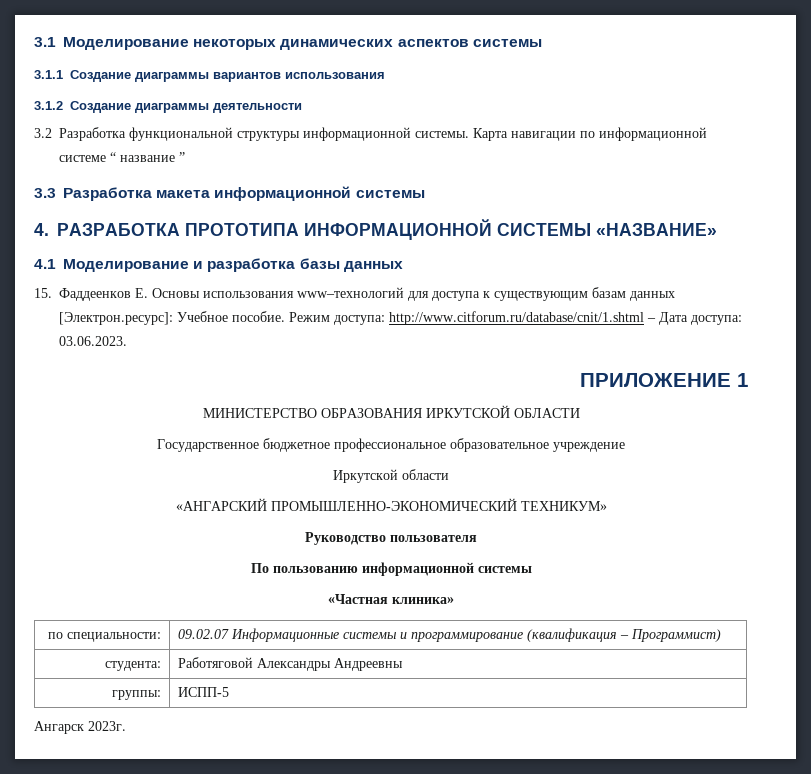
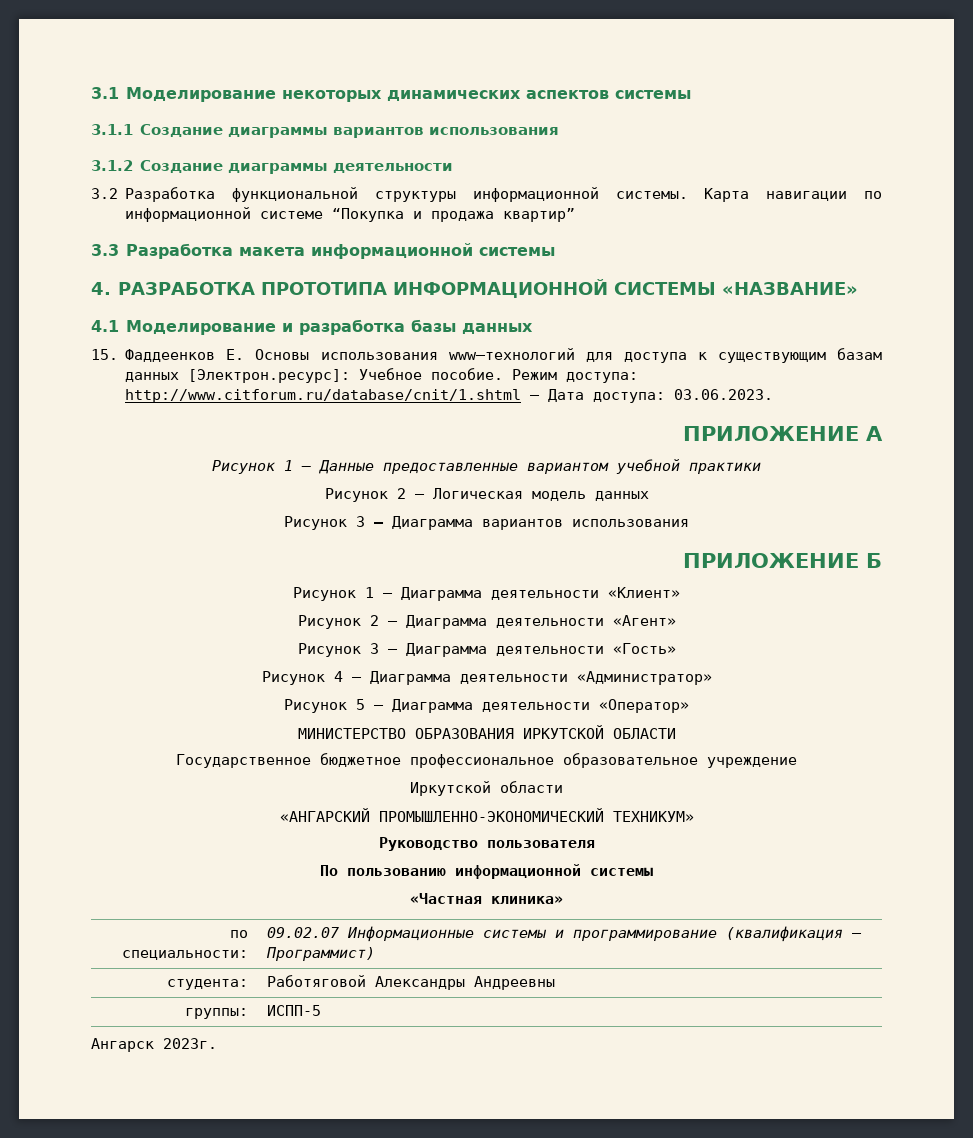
- Карта навигации по информационной системе “ название ”
+ Карта навигации по информационной системе “Покупка и продажа квартир”
- ПРИЛОЖЕНИЕ 1
+ ПРИЛОЖЕНИЕ А
+ Рисунок 1 – Данные предоставленные вариантом учебной практики
+ Рисунок 2 – Логическая модель данных
+ Рисунок 3 – Диаграмма вариантов использования
+ ПРИЛОЖЕНИЕ Б
+ Рисунок 1 – Диаграмма деятельности «Клиент»
+ Рисунок 2 – Диаграмма деятельности «Агент»
+ Рисунок 3 – Диаграмма деятельности «Гость»
+ Рисунок 4 – Диаграмма деятельности «Администратор»
+ Рисунок 5 – Диаграмма деятельности «Оператор»

